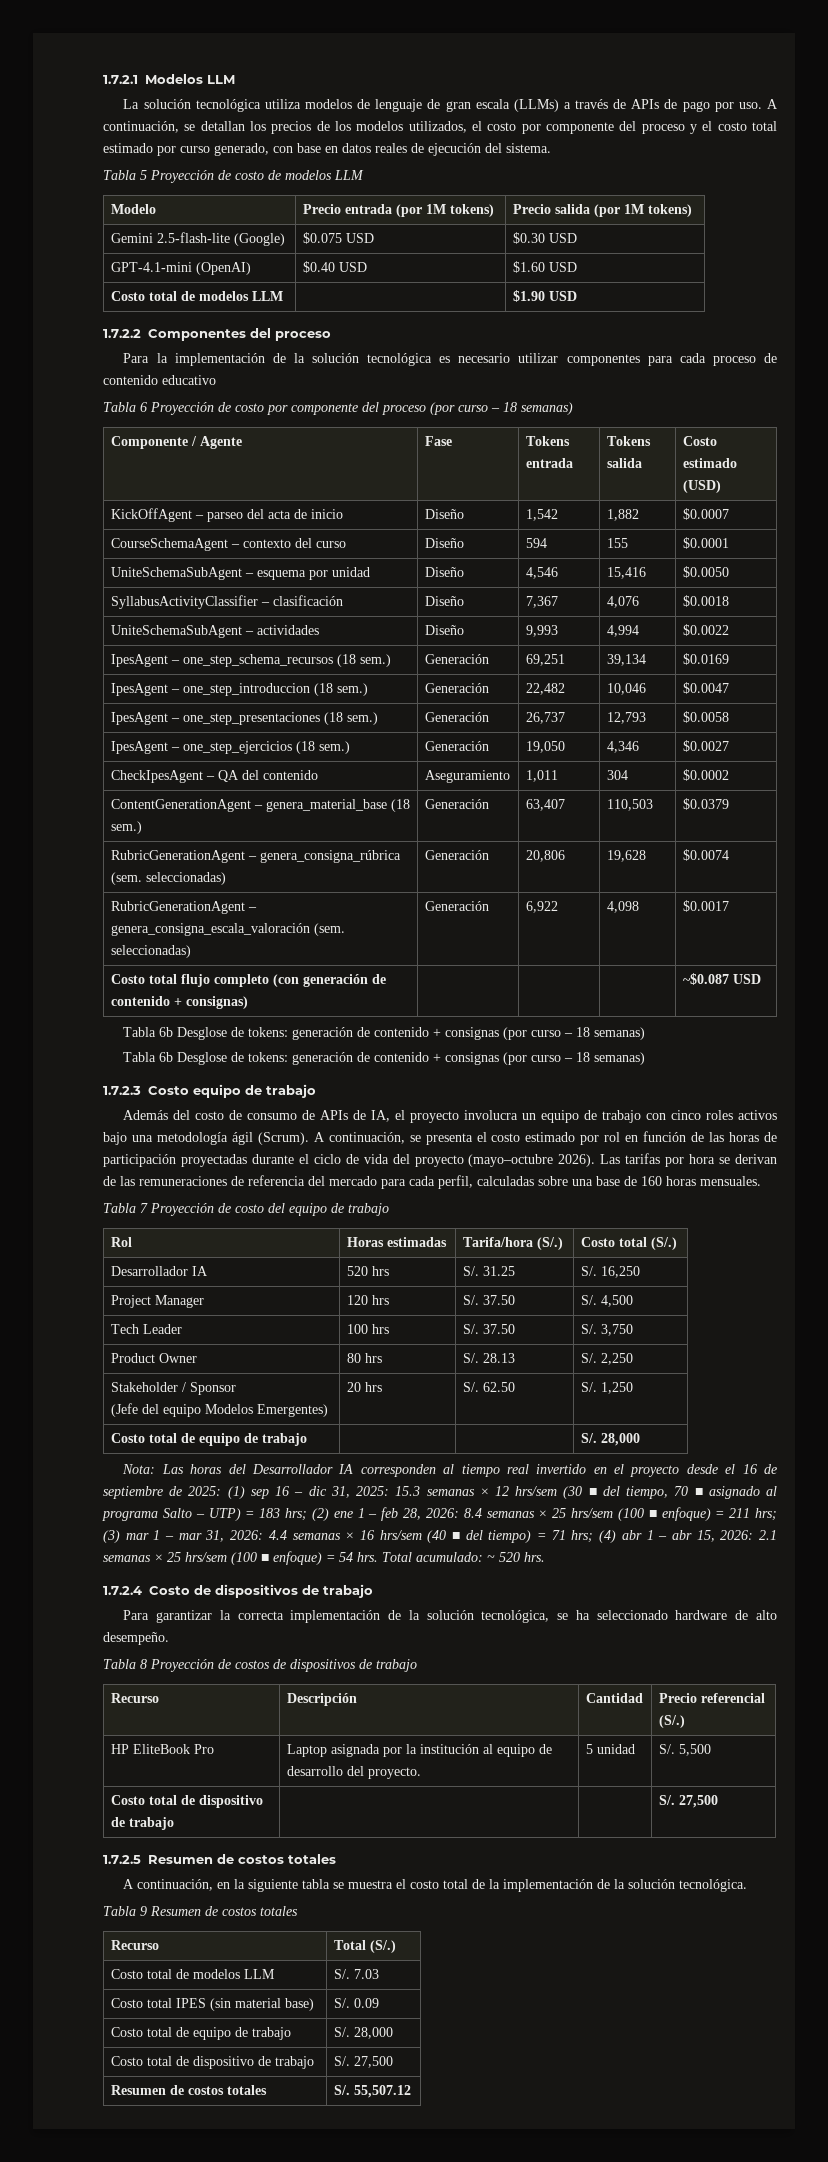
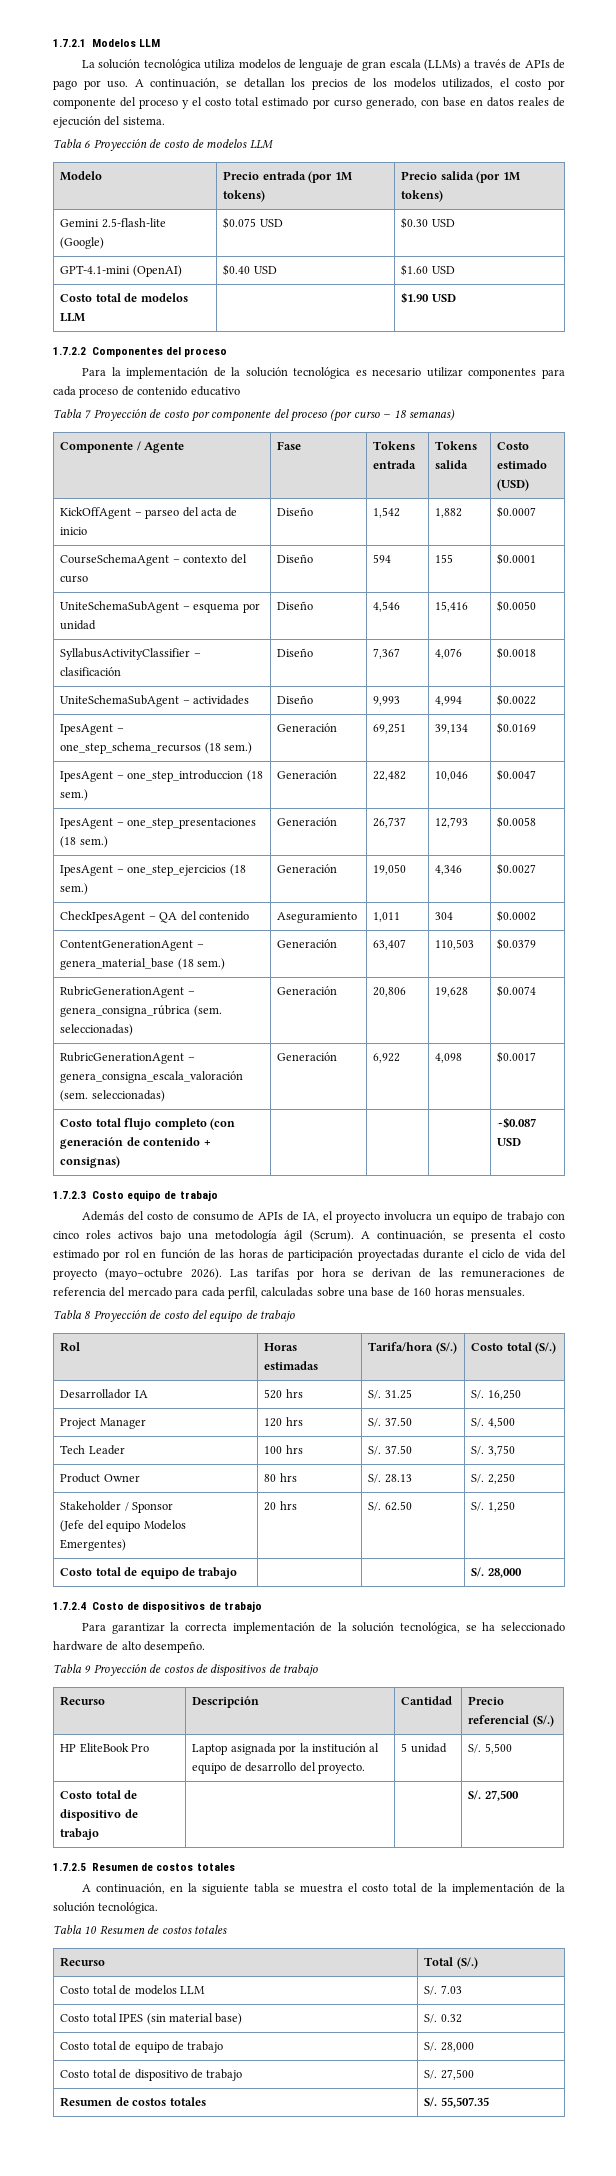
- Tabla 5 Proyección de costo de modelos LLM
+ Tabla 6 Proyección de costo de modelos LLM
- Tabla 6 Proyección de costo por componente del proceso (por curso – 18 semanas)
+ Tabla 7 Proyección de costo por componente del proceso (por curso – 18 semanas)
  Costo total flujo completo (con generación de contenido + consignas) | | | | ~$0.087 USD
- Tabla 6b Desglose de tokens: generación de contenido + consignas (por curso – 18 semanas)
- Tabla 6b Desglose de tokens: generación de contenido + consignas (por curso – 18 semanas)
- Tabla 7 Proyección de costo del equipo de trabajo
+ Tabla 8 Proyección de costo del equipo de trabajo
- Nota: Las horas del Desarrollador IA corresponden al tiempo real invertido en el proyecto desde el 16 de septiembre de 2025: (1) sep 16 – dic 31, 2025: 15.3 semanas × 12 hrs/sem (30 ■ del tiempo, 70 ■ asignado al programa Salto – UTP) = 183 hrs; (2) ene 1 – feb 28, 2026: 8.4 semanas × 25 hrs/sem (100 ■ enfoque) = 211 hrs; (3) mar 1 – mar 31, 2026: 4.4 semanas × 16 hrs/sem (40 ■ del tiempo) = 71 hrs; (4) abr 1 – abr 15, 2026: 2.1 semanas × 25 hrs/sem (100 ■ enfoque) = 54 hrs. Total acumulado: ~ 520 hrs.
- Tabla 8 Proyección de costos de dispositivos de trabajo
+ Tabla 9 Proyección de costos de dispositivos de trabajo
- Tabla 9 Resumen de costos totales
+ Tabla 10 Resumen de costos totales
- Costo total IPES (sin material base) | S/. 0.09
+ Costo total IPES (sin material base) | S/. 0.32
- Resumen de costos totales | S/. 55,507.12
+ Resumen de costos totales | S/. 55,507.35

